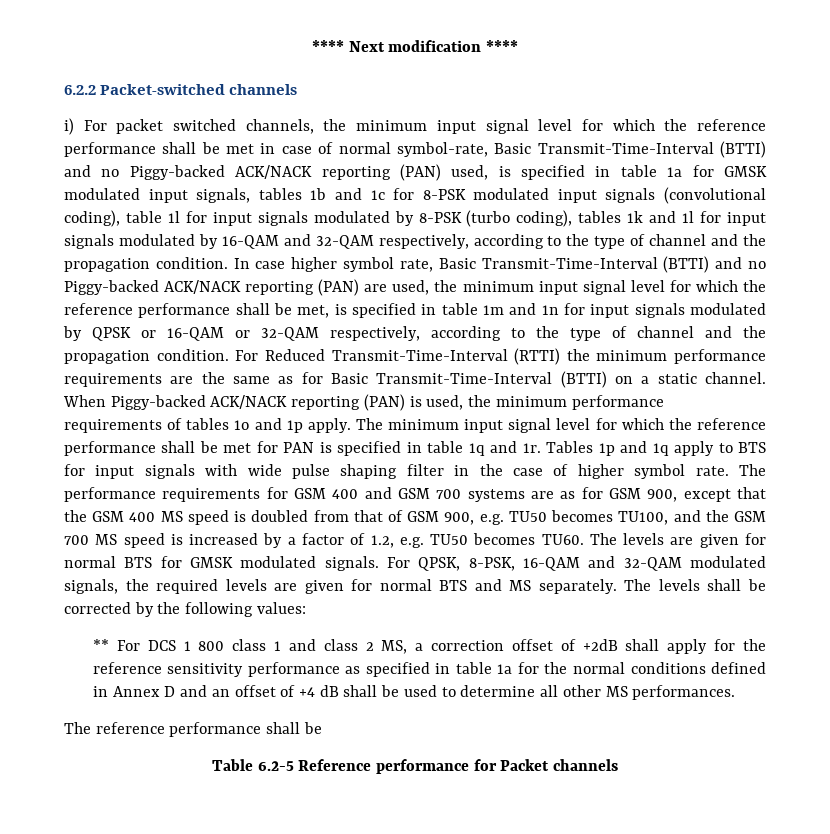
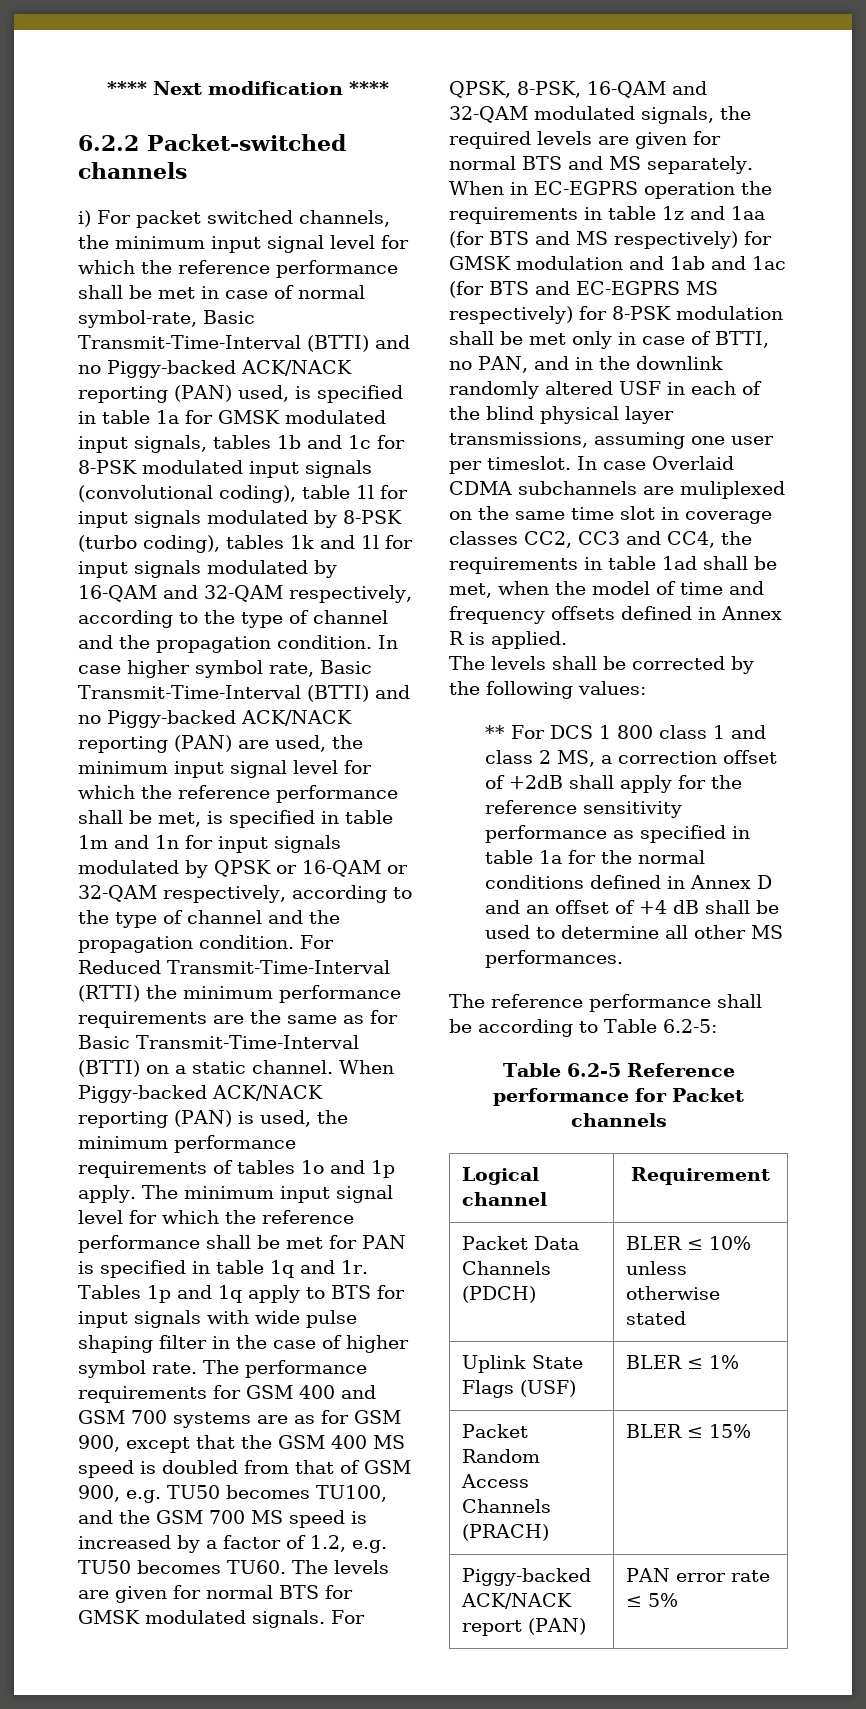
- For QPSK, 8-PSK, 16-QAM and 32-QAM modulated signals, the required levels are given for normal BTS and MS separately. The levels shall be corrected by the following values:
+ For QPSK, 8-PSK, 16-QAM and 32-QAM modulated signals, the required levels are given for normal BTS and MS separately. When in EC-EGPRS operation the requirements in table 1z and 1aa (for BTS and MS respectively) for GMSK modulation and 1ab and 1ac (for BTS and EC-EGPRS MS respectively) for 8-PSK modulation shall be met only in case of BTTI, no PAN, and in the downlink randomly altered USF in each of the blind physical layer transmissions, assuming one user per timeslot. In case Overlaid CDMA subchannels are muliplexed on the same time slot in coverage classes CC2, CC3 and CC4, the requirements in table 1ad shall be met, when the model of time and frequency offsets defined in Annex R is applied.
+ The levels shall be corrected by the following values:
- The reference performance shall be
+ The reference performance shall be according to Table 6.2-5:
+ Logical channel | Requirement
+ Packet Data Channels (PDCH) | BLER ≤ 10% unless otherwise stated
+ Uplink State Flags (USF) | BLER ≤ 1%
+ Packet Random Access Channels (PRACH) | BLER ≤ 15%
+ Piggy-backed ACK/NACK report (PAN) | PAN error rate ≤ 5%

